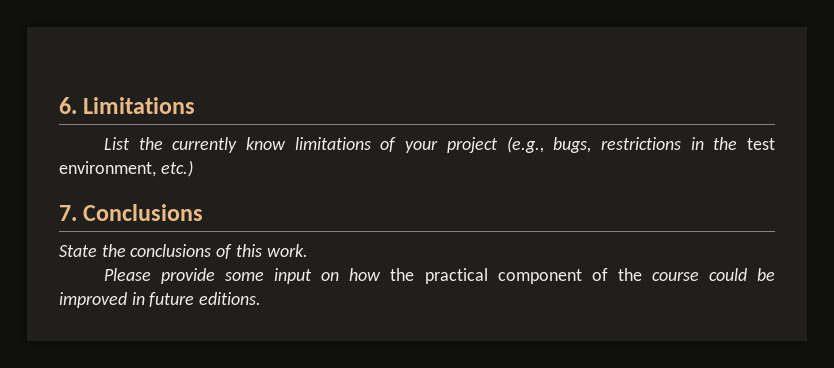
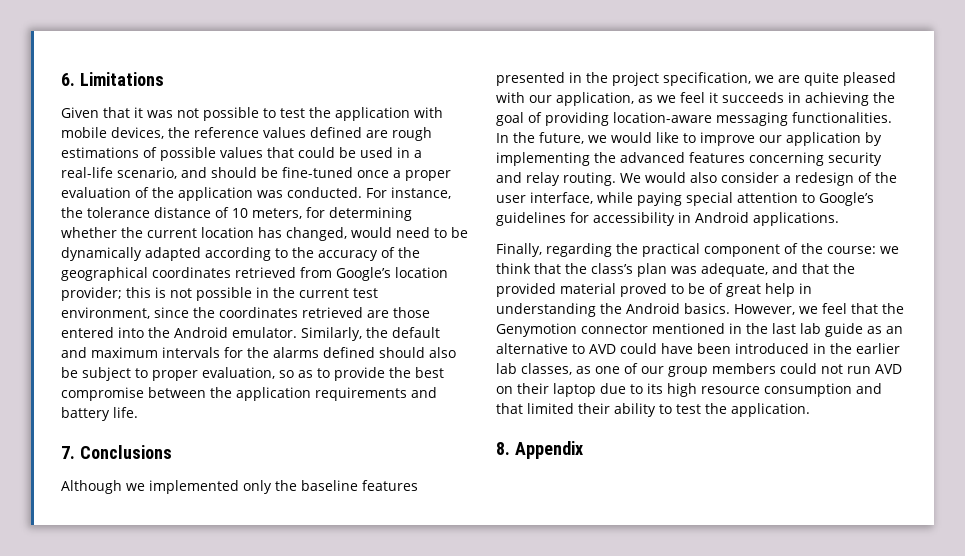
- List the currently know limitations of your project (e.g., bugs, restrictions in the test environment, etc.)
+ Given that it was not possible to test the application with mobile devices, the reference values defined are rough estimations of possible values that could be used in a real-life scenario, and should be fine-tuned once a proper evaluation of the application was conducted. For instance, the tolerance distance of 10 meters, for determining whether the current location has changed, would need to be dynamically adapted according to the accuracy of the geographical coordinates retrieved from Google’s location provider; this is not possible in the current test environment, since the coordinates retrieved are those entered into the Android emulator. Similarly, the default and maximum intervals for the alarms defined should also be subject to proper evaluation, so as to provide the best compromise between the application requirements and battery life.
  7. Conclusions
- State the conclusions of this work.
- Please provide some input on how the practical component of the course could be improved in future editions.
+ Although we implemented only the baseline features presented in the project specification, we are quite pleased with our application, as we feel it succeeds in achieving the goal of providing location-aware messaging functionalities. In the future, we would like to improve our application by implementing the advanced features concerning security and relay routing. We would also consider a redesign of the user interface, while paying special attention to Google’s guidelines for accessibility in Android applications.
+ Finally, regarding the practical component of the course: we think that the class’s plan was adequate, and that the provided material proved to be of great help in understanding the Android basics. However, we feel that the Genymotion connector mentioned in the last lab guide as an alternative to AVD could have been introduced in the earlier lab classes, as one of our group members could not run AVD on their laptop due to its high resource consumption and that limited their ability to test the application.
+ 8. Appendix

